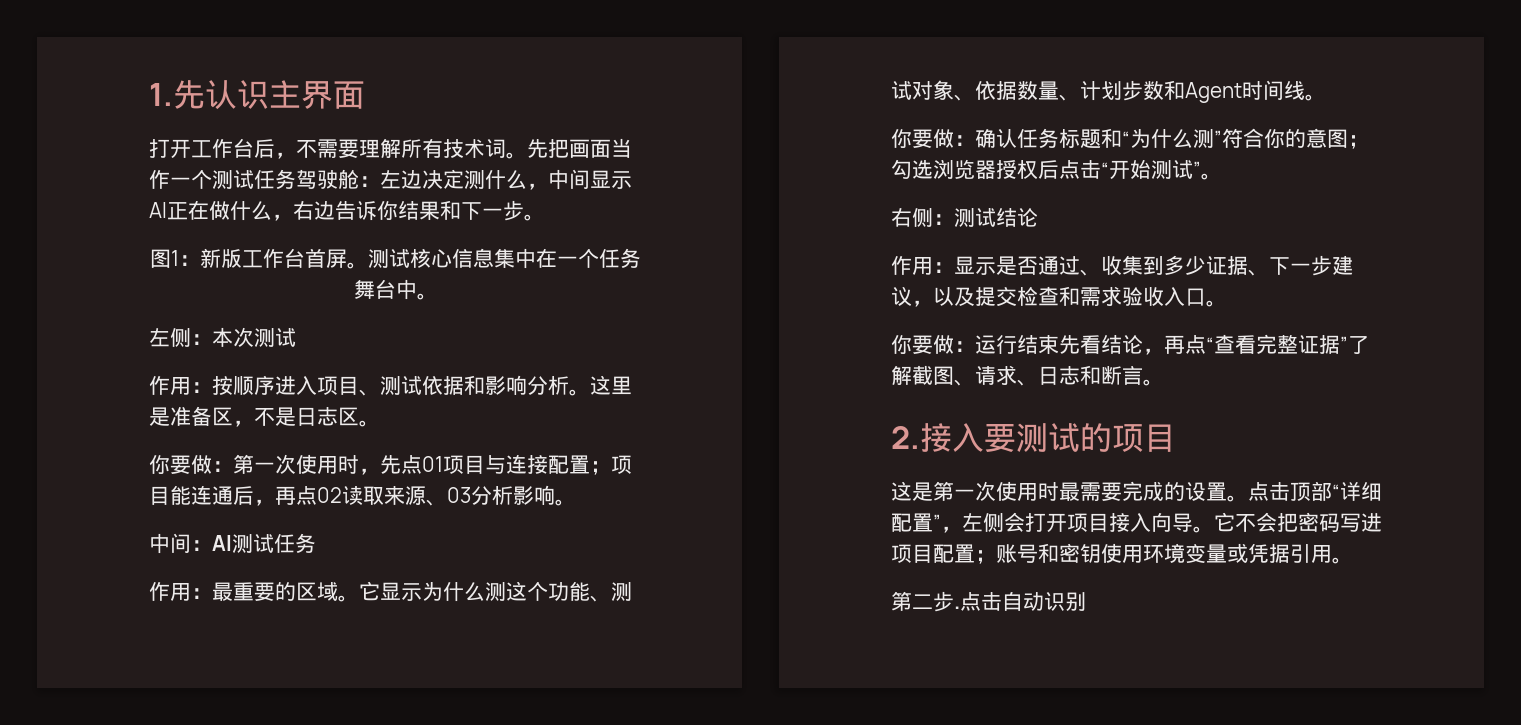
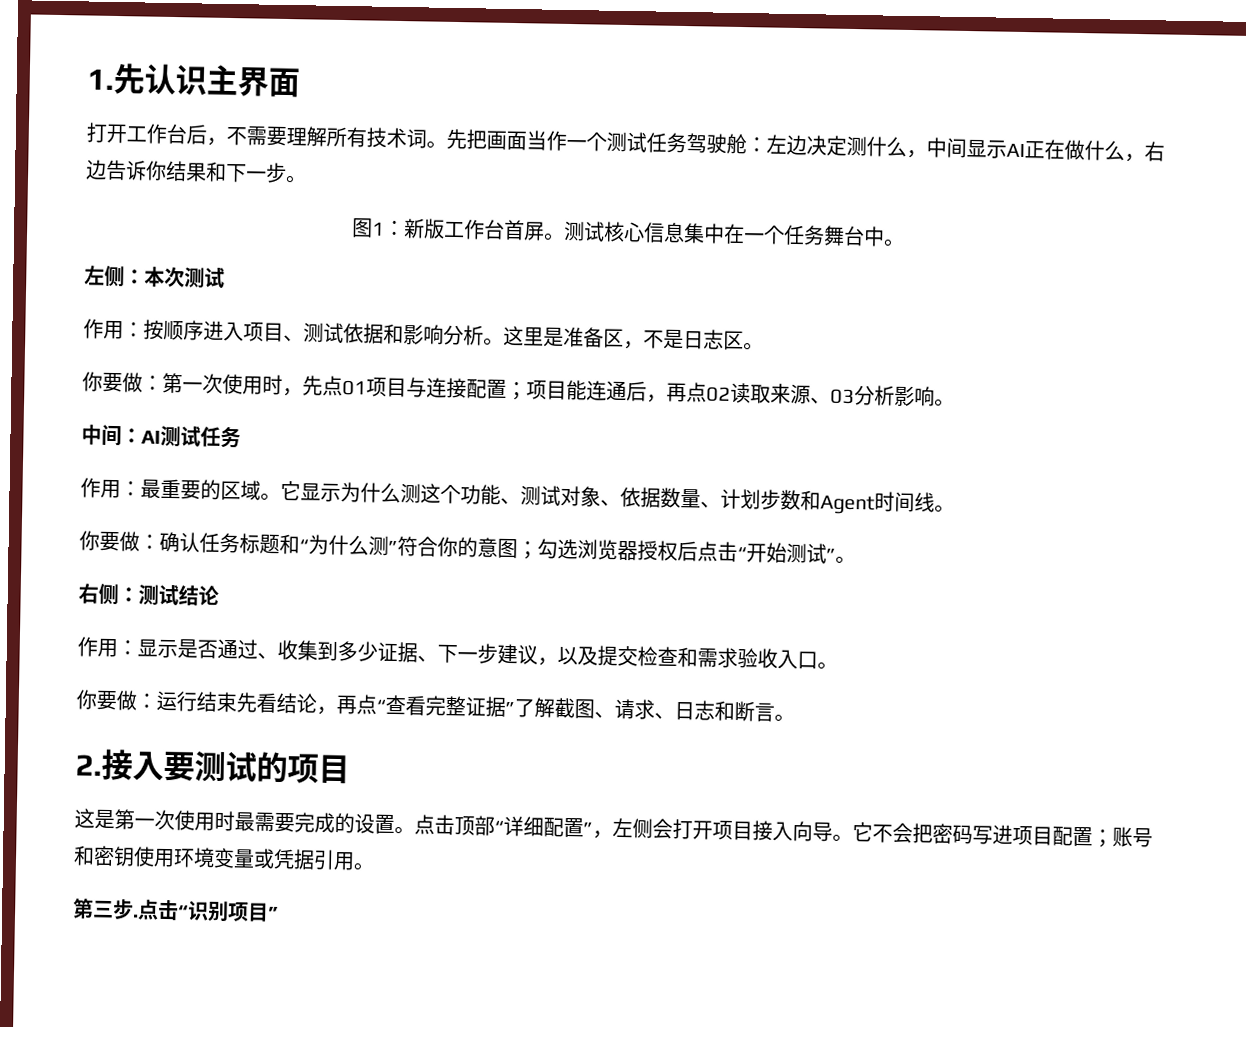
- 第二步.
+ 第三步.
- 点击自动识别
+ 点击“识别项目”

